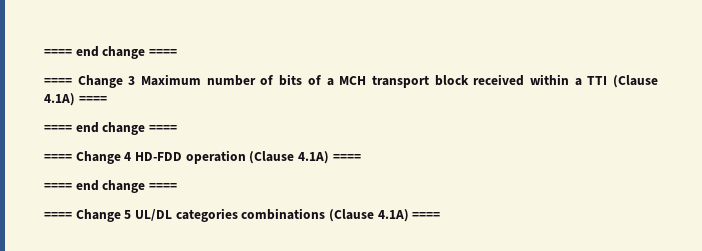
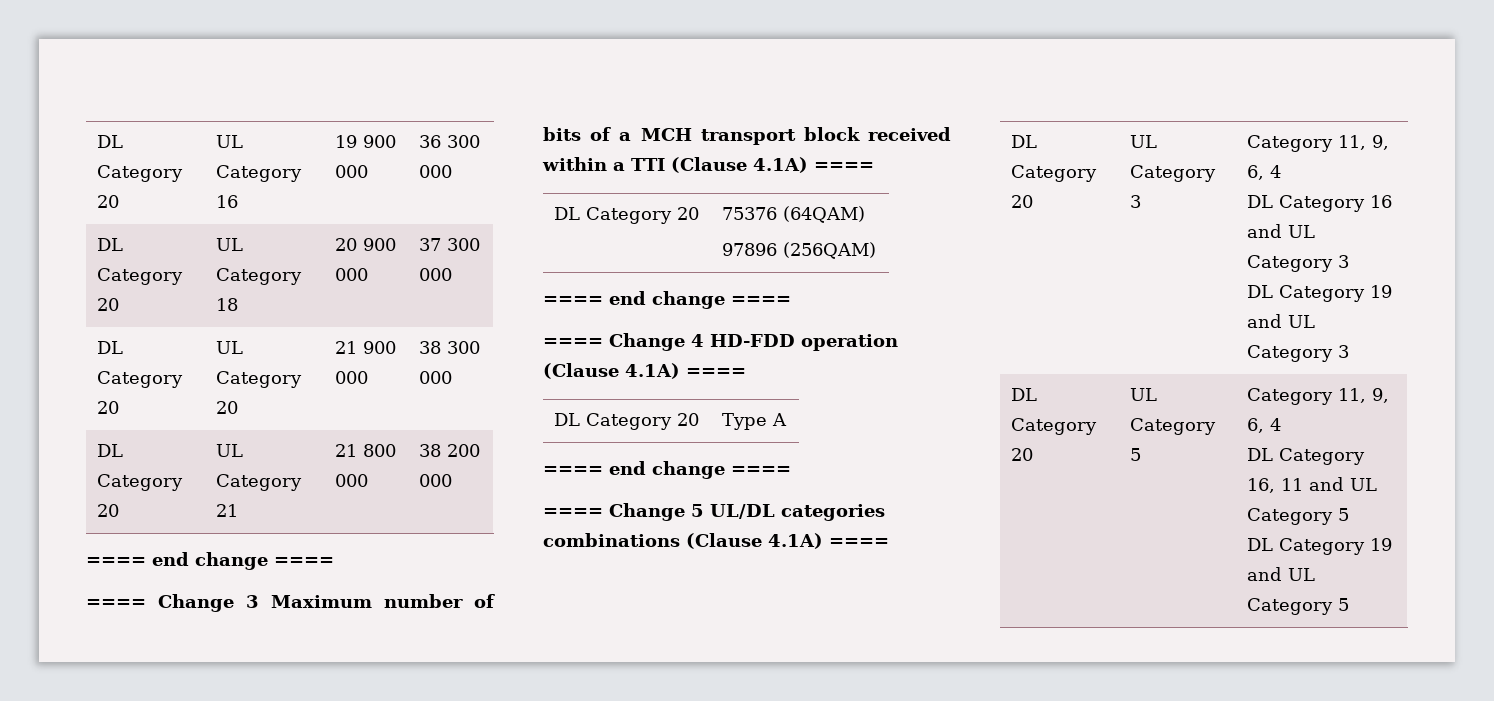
+ DL Category 20 | UL Category 16 | 19 900 000 | 36 300 000
+ DL Category 20 | UL Category 18 | 20 900 000 | 37 300 000
+ DL Category 20 | UL Category 20 | 21 900 000 | 38 300 000
+ DL Category 20 | UL Category 21 | 21 800 000 | 38 200 000
+ DL Category 20 | 75376 (64QAM)
+ 97896 (256QAM)
+ DL Category 20 | Type A
+ DL Category 20 | UL Category 3 | Category 11, 9, 6, 4
+ DL Category 16 and UL Category 3
+ DL Category 19 and UL Category 3
+ DL Category 20 | UL Category 5 | Category 11, 9, 6, 4
+ DL Category 16, 11 and UL Category 5
+ DL Category 19 and UL Category 5

